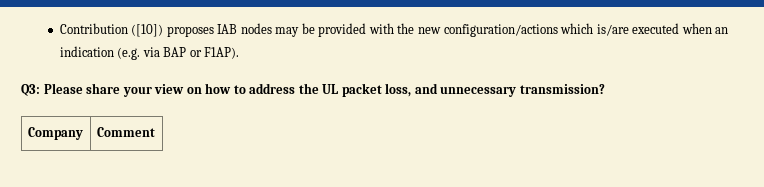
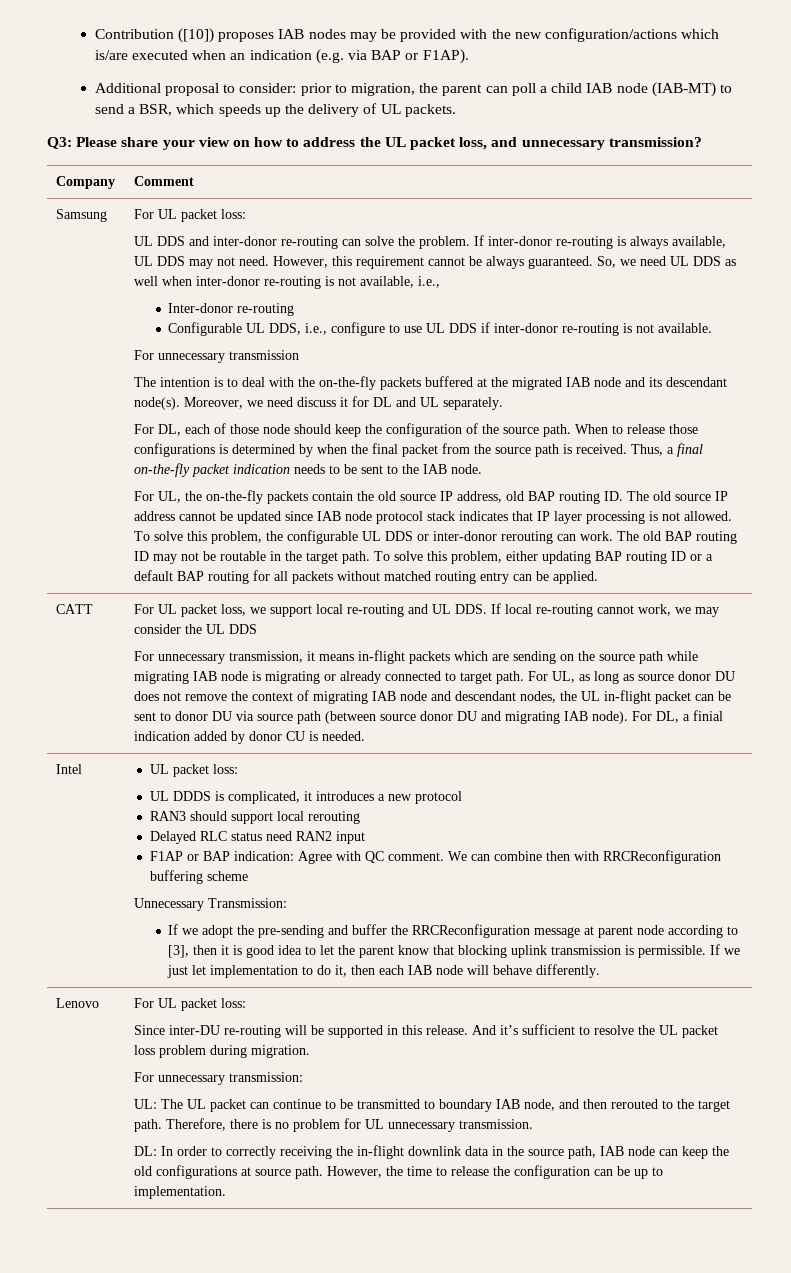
+ Additional proposal to consider: prior to migration, the parent can poll a child IAB node (IAB-MT) to send a BSR, which speeds up the delivery of UL packets.
+ Samsung | For UL packet loss:
+ UL DDS and inter-donor re-routing can solve the problem. If inter-donor re-routing is always available, UL DDS may not need. However, this requirement cannot be always guaranteed. So, we need UL DDS as well when inter-donor re-routing is not available, i.e.,
+ Inter-donor re-routing
+ Configurable UL DDS, i.e., configure to use UL DDS if inter-donor re-routing is not available.
+ For unnecessary transmission
+ The intention is to deal with the on-the-fly packets buffered at the migrated IAB node and its descendant node(s). Moreover, we need discuss it for DL and UL separately.
+ For DL, each of those node should keep the configuration of the source path. When to release those configurations is determined by when the final packet from the source path is received. Thus, a final on-the-fly packet indication needs to be sent to the IAB node.
+ For UL, the on-the-fly packets contain the old source IP address, old BAP routing ID. The old source IP address cannot be updated since IAB node protocol stack indicates that IP layer processing is not allowed. To solve this problem, the configurable UL DDS or inter-donor rerouting can work. The old BAP routing ID may not be routable in the target path. To solve this problem, either updating BAP routing ID or a default BAP routing for all packets without matched routing entry can be applied.
+ CATT | For UL packet loss, we support local re-routing and UL DDS. If local re-routing cannot work, we may consider the UL DDS
+ For unnecessary transmission, it means in-flight packets which are sending on the source path while migrating IAB node is migrating or already connected to target path. For UL, as long as source donor DU does not remove the context of migrating IAB node and descendant nodes, the UL in-flight packet can be sent to donor DU via source path (between source donor DU and migrating IAB node). For DL, a finial indication added by donor CU is needed.
+ Intel | UL packet loss:
+ UL DDDS is complicated, it introduces a new protocol
+ RAN3 should support local rerouting
+ Delayed RLC status need RAN2 input
+ F1AP or BAP indication: Agree with QC comment. We can combine then with RRCReconfiguration buffering scheme
+ Unnecessary Transmission:
+ If we adopt the pre-sending and buffer the RRCReconfiguration message at parent node according to [3], then it is good idea to let the parent know that blocking uplink transmission is permissible. If we just let implementation to do it, then each IAB node will behave differently.
+ Lenovo | For UL packet loss:
+ Since inter-DU re-routing will be supported in this release. And it’s sufficient to resolve the UL packet loss problem during migration.
+ For unnecessary transmission:
+ UL: The UL packet can continue to be transmitted to boundary IAB node, and then rerouted to the target path. Therefore, there is no problem for UL unnecessary transmission.
+ DL: In order to correctly receiving the in-flight downlink data in the source path, IAB node can keep the old configurations at source path. However, the time to release the configuration can be up to implementation.

